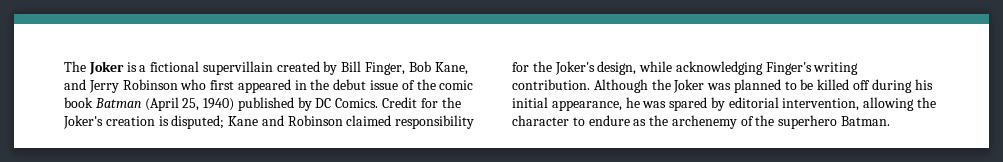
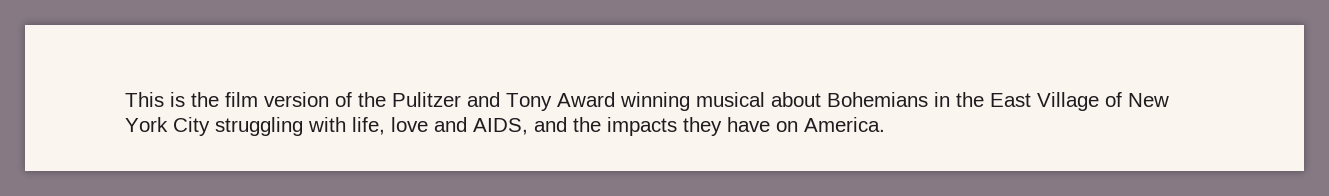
- The Joker is a fictional supervillain created by Bill Finger, Bob Kane, and Jerry Robinson who first appeared in the debut issue of the comic book Batman (April 25, 1940) published by DC Comics. Credit for the Joker's creation is disputed; Kane and Robinson claimed responsibility for the Joker's design, while acknowledging Finger's writing contribution. Although the Joker was planned to be killed off during his initial appearance, he was spared by editorial intervention, allowing the character to endure as the archenemy of the superhero Batman.
+ This is the film version of the Pulitzer and Tony Award winning musical about Bohemians in the East Village of New York City struggling with life, love and AIDS, and the impacts they have on America.

